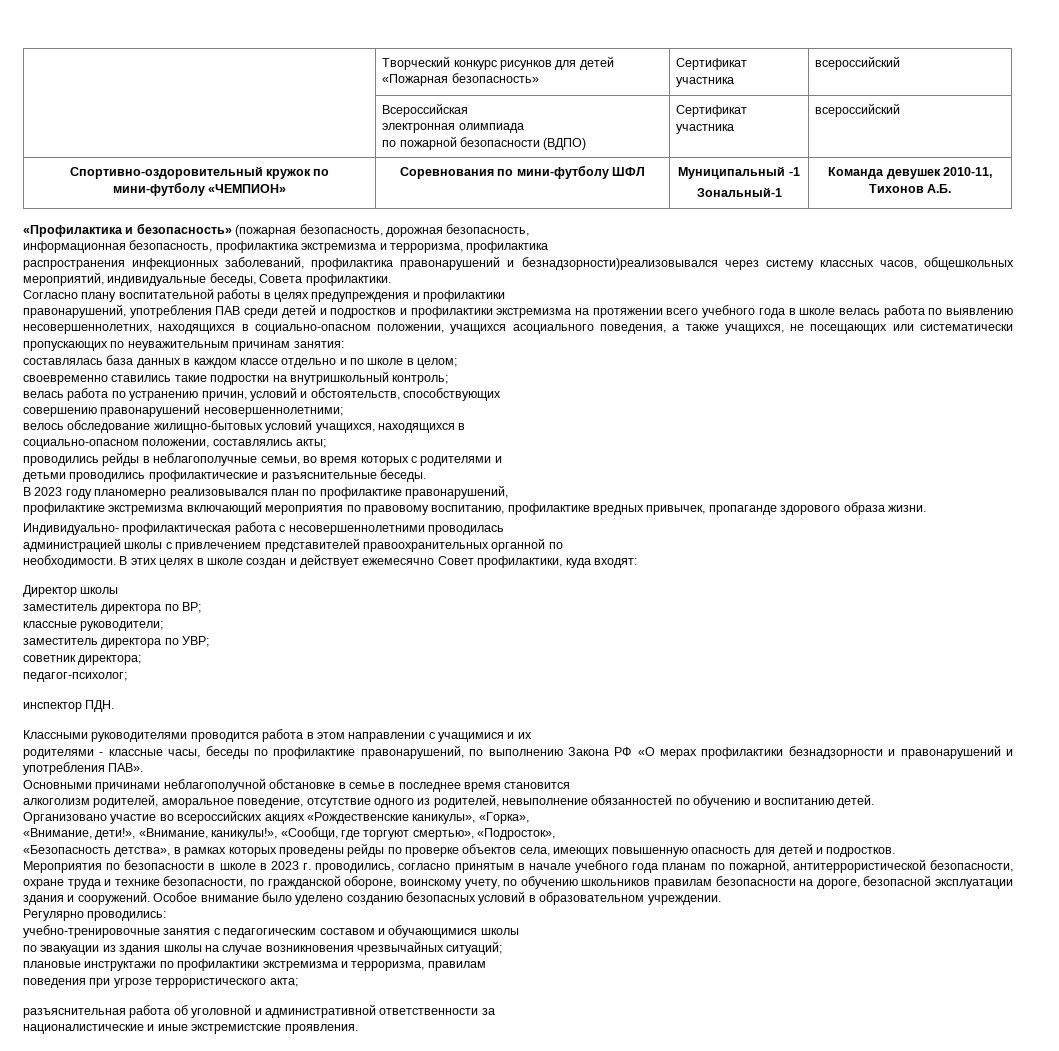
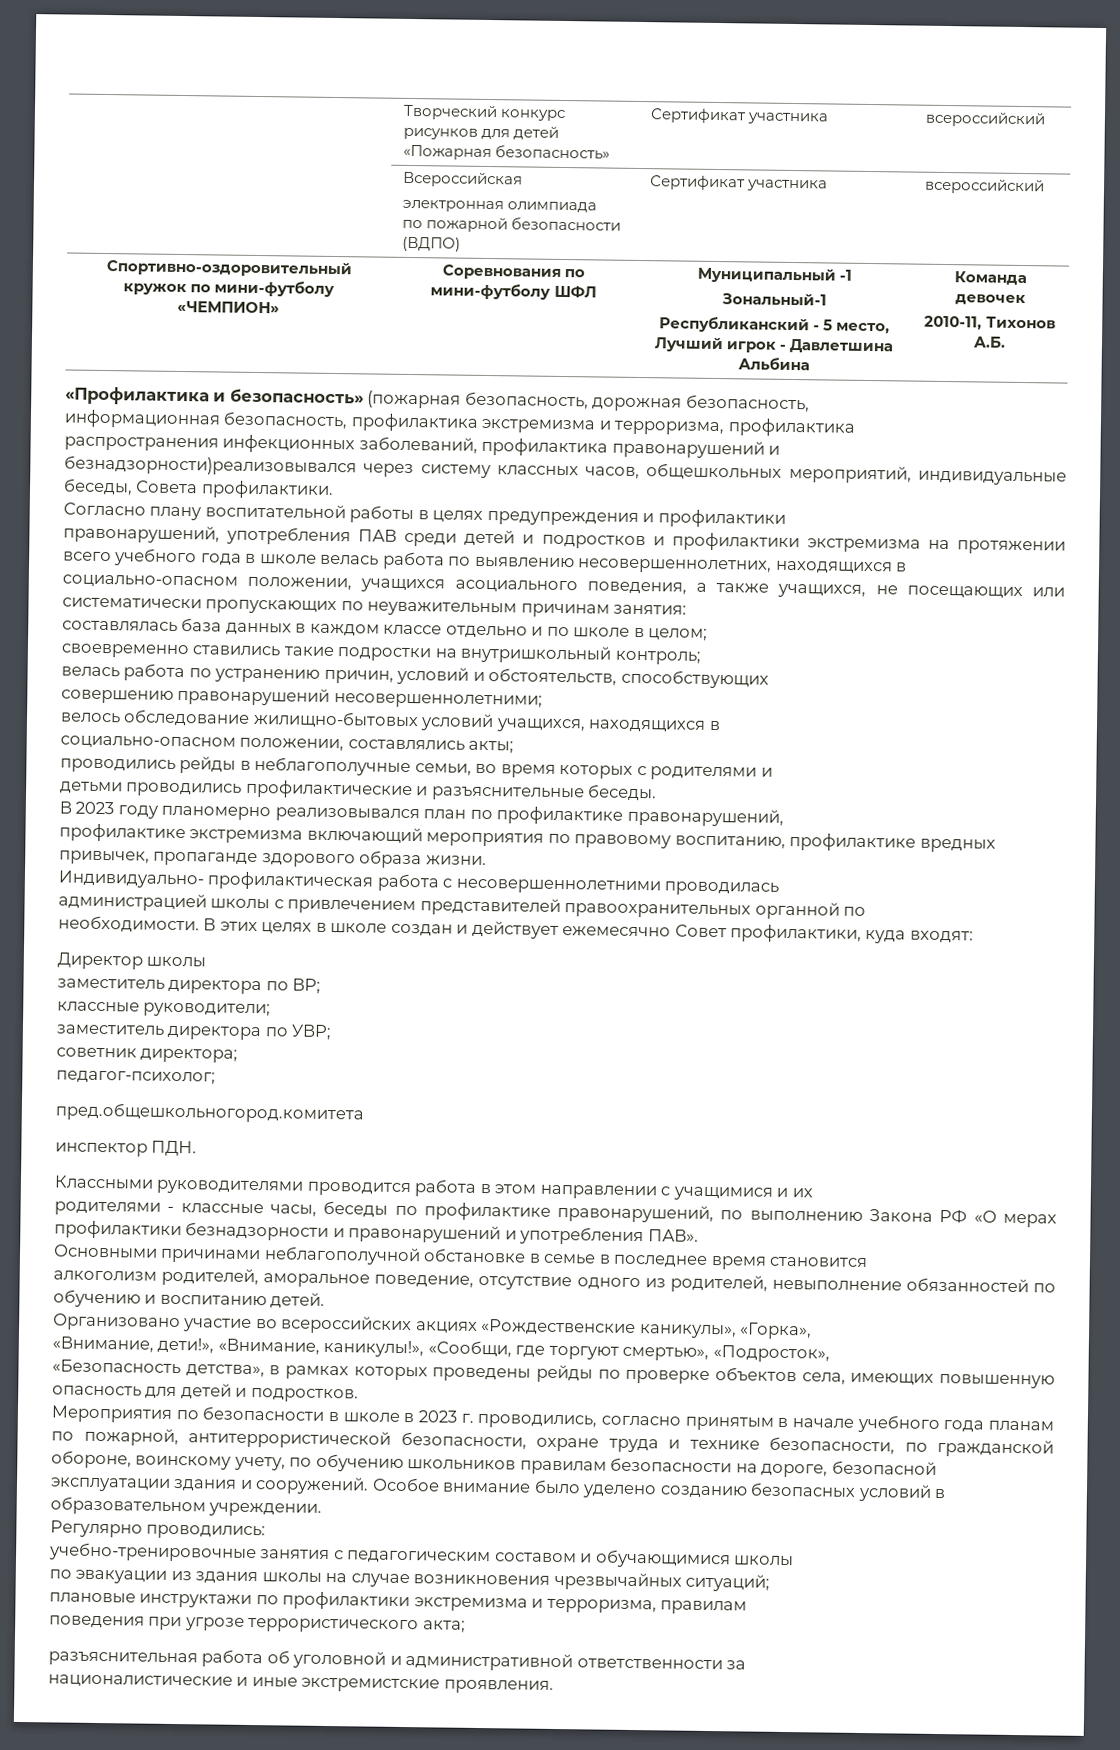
  Спортивно-оздоровительный кружок по мини-футболу «ЧЕМПИОН» | Соревнования по мини-футболу ШФЛ | Муниципальный -1
- Зональный-1 | Команда девушек 2010-11, Тихонов А.Б.
+ Зональный-1
+ Республиканский - 5 место, Лучший игрок - Давлетшина Альбина | Команда девочек
+ 2010-11, Тихонов А.Б.
+ пред.общешкольногород.комитета

